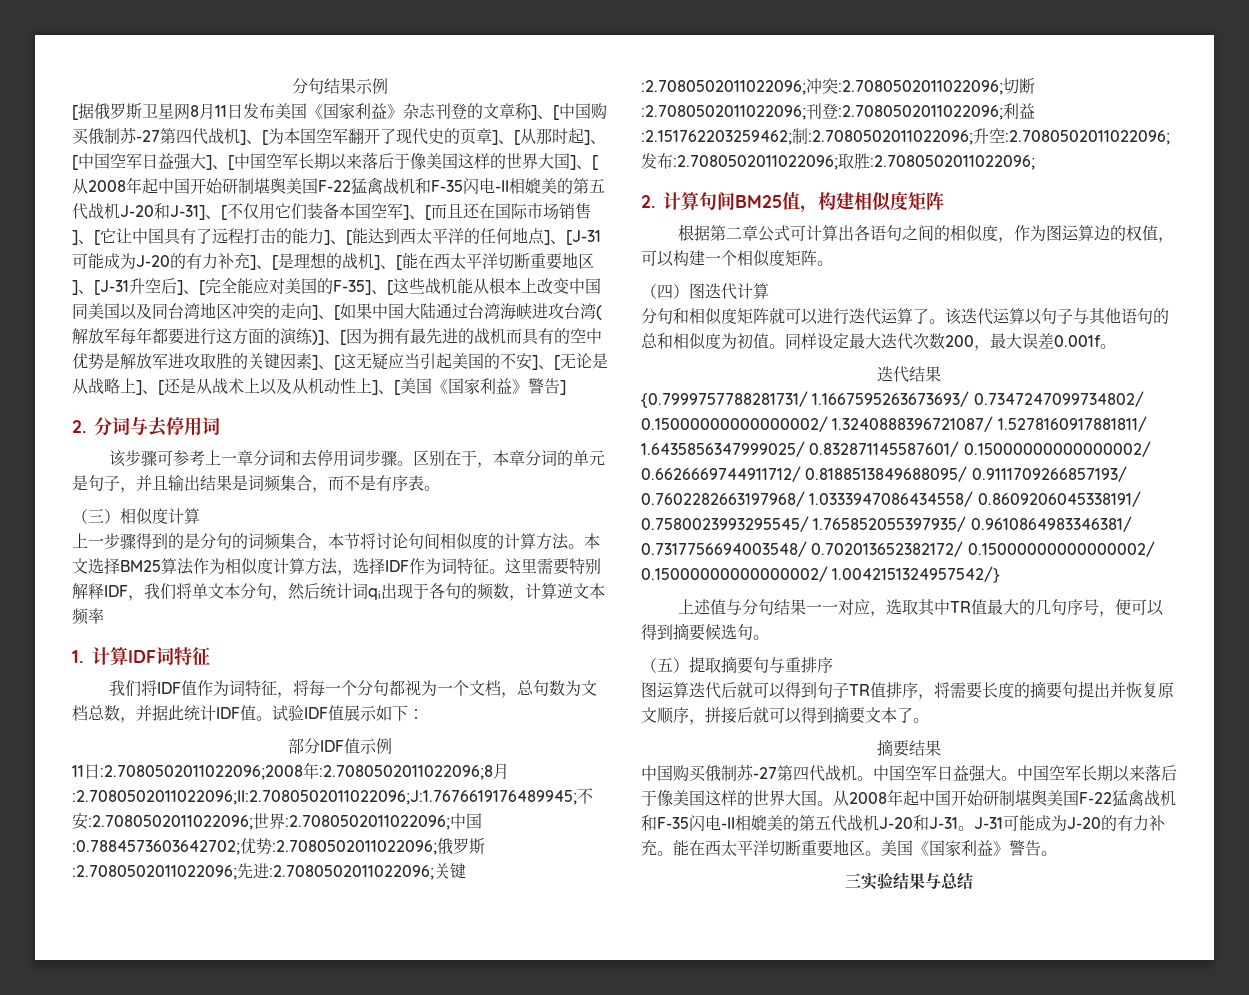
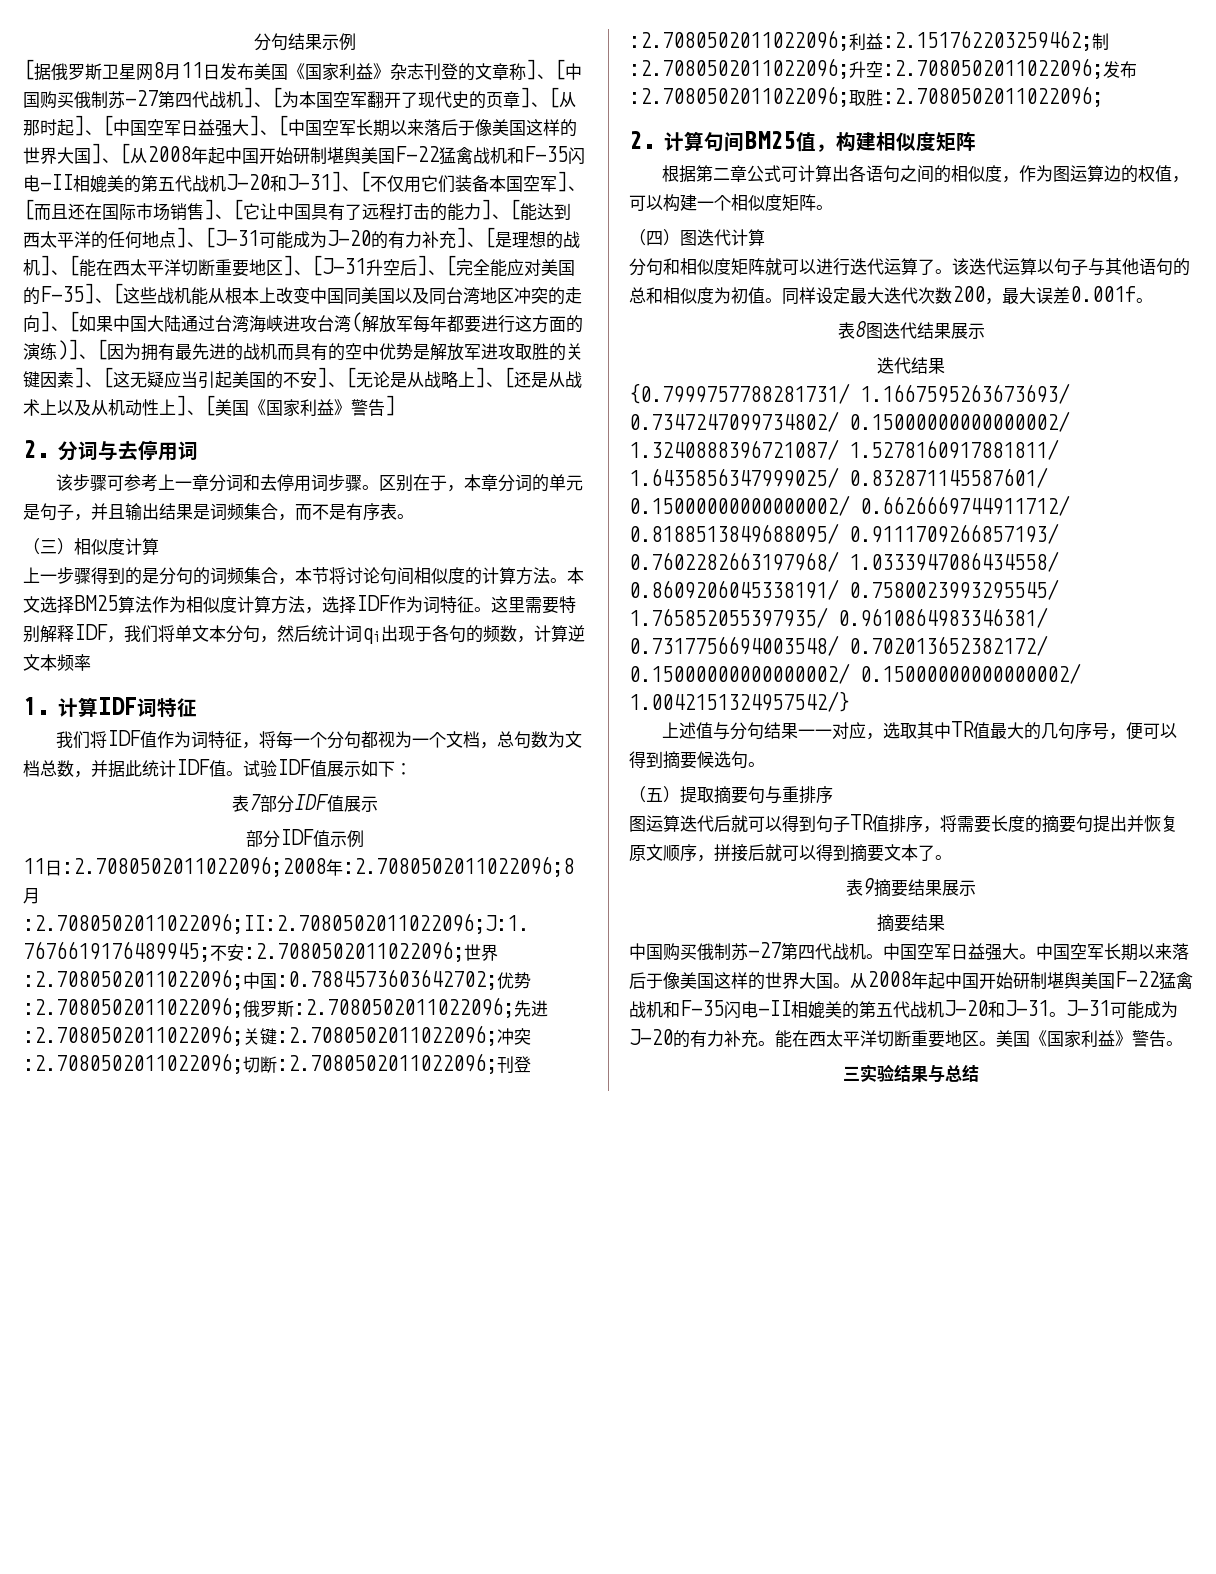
+ 表7部分IDF值展示
+ 表8图迭代结果展示
+ 表9摘要结果展示

